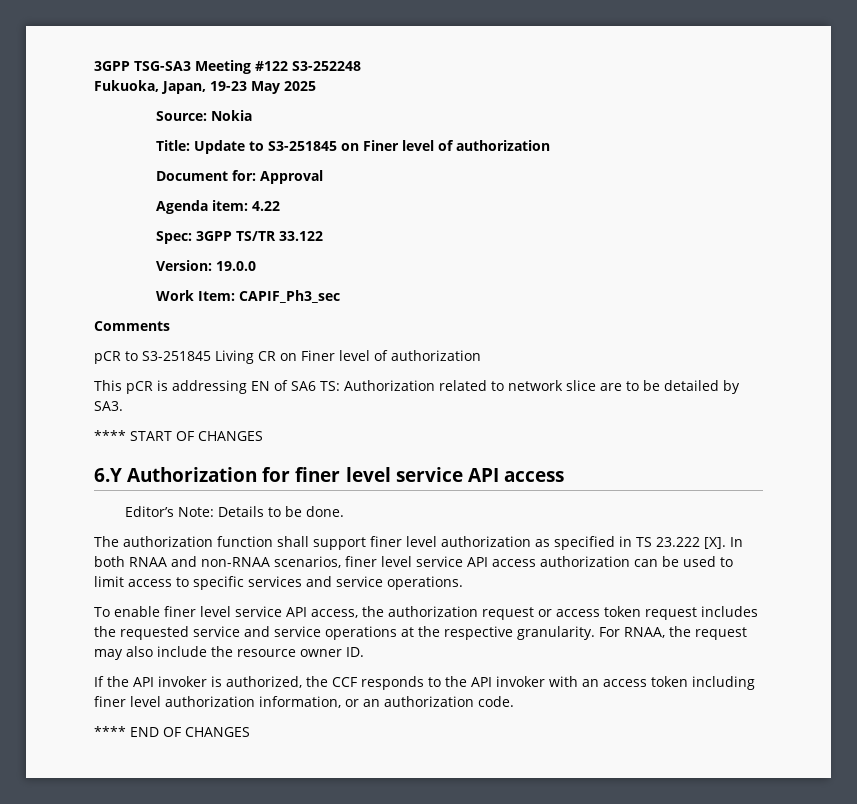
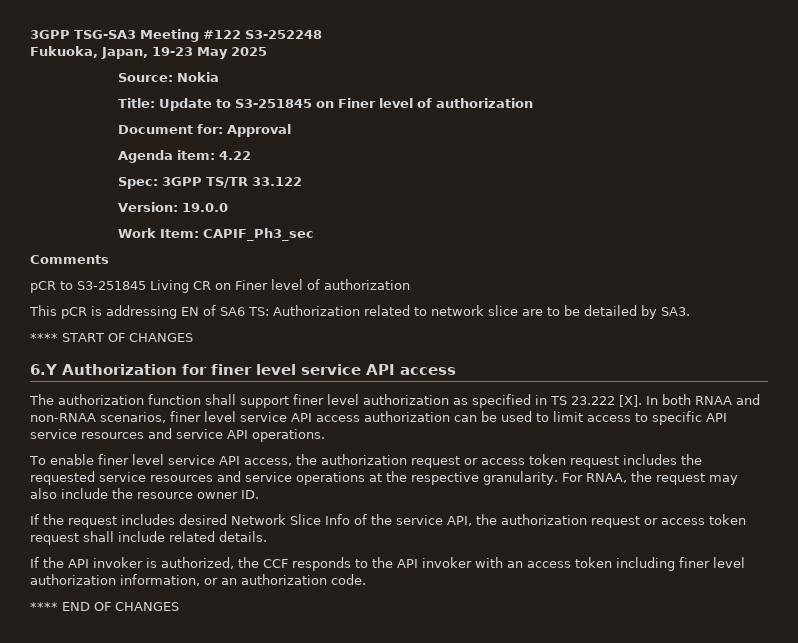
- Editor’s Note: Details to be done.
- The authorization function shall support finer level authorization as specified in TS 23.222 [X]. In both RNAA and non-RNAA scenarios, finer level service API access authorization can be used to limit access to specific services and service operations.
+ The authorization function shall support finer level authorization as specified in TS 23.222 [X]. In both RNAA and non-RNAA scenarios, finer level service API access authorization can be used to limit access to specific API service resources and service API operations.
- To enable finer level service API access, the authorization request or access token request includes the requested service and service operations at the respective granularity.
+ To enable finer level service API access, the authorization request or access token request includes the requested service resources and service operations at the respective granularity.
+ If the request includes desired Network Slice Info of the service API, the authorization request or access token request shall include related details.

